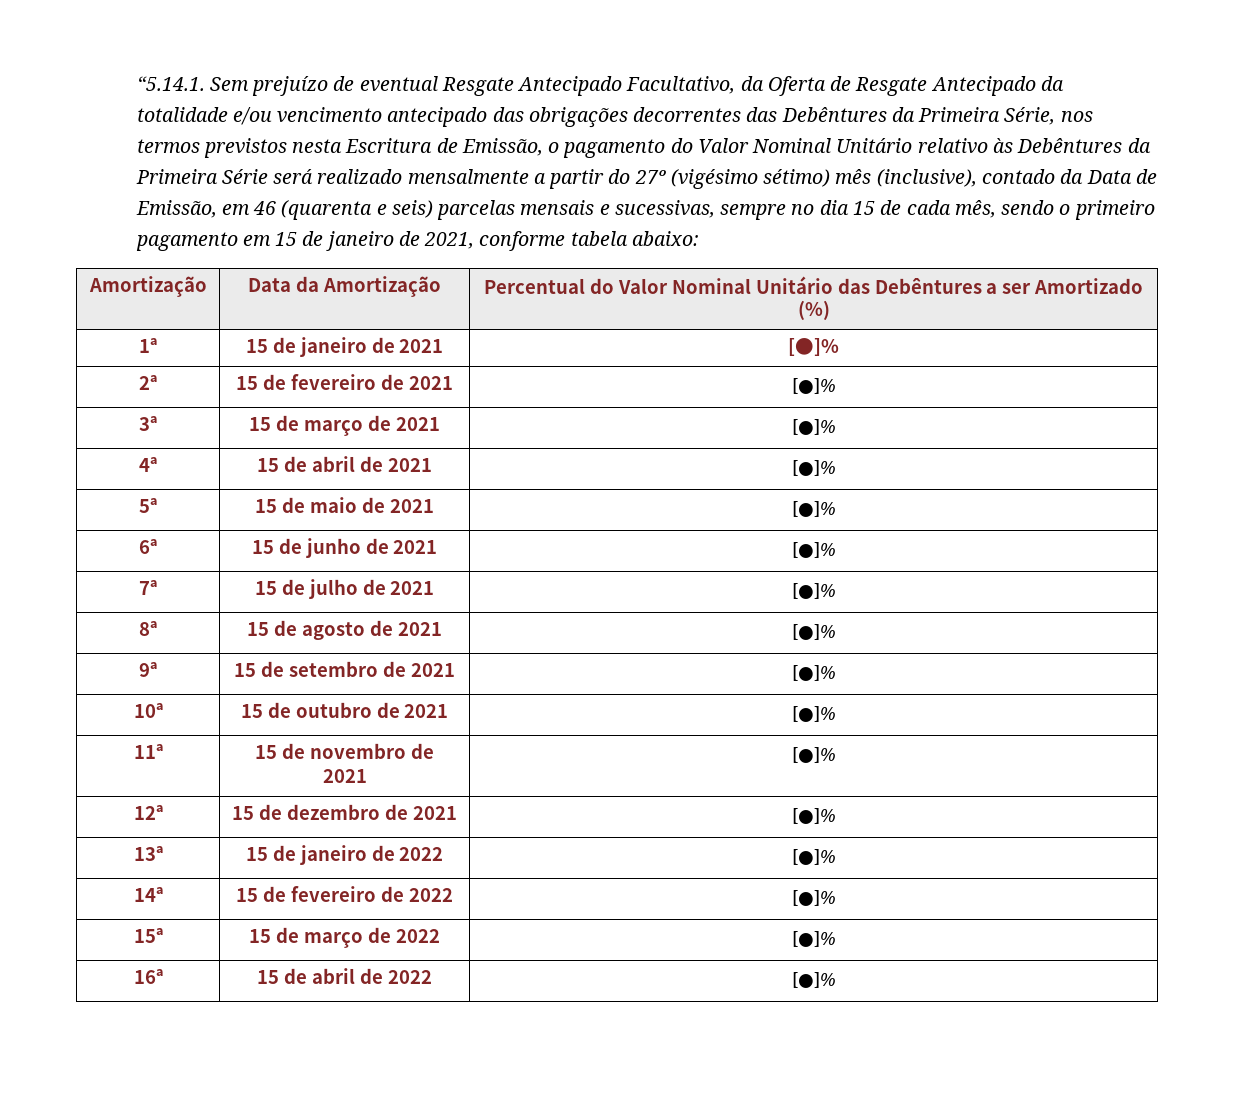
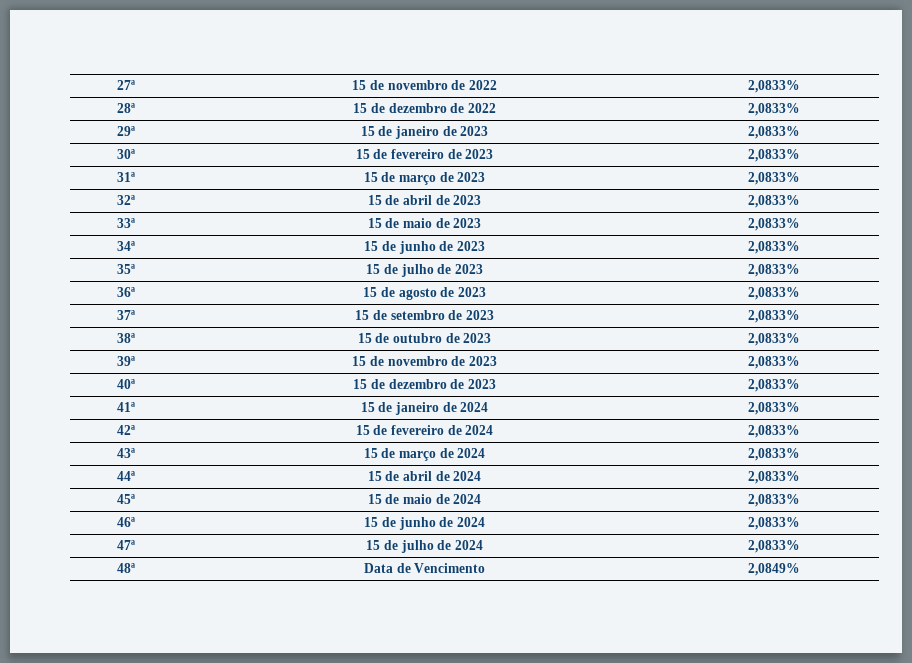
- “5.14.1. Sem prejuízo de eventual Resgate Antecipado Facultativo, da Oferta de Resgate Antecipado da totalidade e/ou vencimento antecipado das obrigações decorrentes das Debêntures da Primeira Série, nos termos previstos nesta Escritura de Emissão, o pagamento do Valor Nominal Unitário relativo às Debêntures da Primeira Série será realizado mensalmente a partir do 27º (vigésimo sétimo) mês (inclusive), contado da Data de Emissão, em 46 (quarenta e seis) parcelas mensais e sucessivas, sempre no dia 15 de cada mês, sendo o primeiro pagamento em 15 de janeiro de 2021, conforme tabela abaixo:
- Amortização | Data da Amortização | Percentual do Valor Nominal Unitário das Debêntures a ser Amortizado (%)
- 1ª | 15 de janeiro de 2021 | [●]%
- 2ª | 15 de fevereiro de 2021 | [●]%
- 3ª | 15 de março de 2021 | [●]%
- 4ª | 15 de abril de 2021 | [●]%
- 5ª | 15 de maio de 2021 | [●]%
- 6ª | 15 de junho de 2021 | [●]%
- 7ª | 15 de julho de 2021 | [●]%
- 8ª | 15 de agosto de 2021 | [●]%
- 9ª | 15 de setembro de 2021 | [●]%
- 10ª | 15 de outubro de 2021 | [●]%
- 11ª | 15 de novembro de 2021 | [●]%
- 12ª | 15 de dezembro de 2021 | [●]%
- 13ª | 15 de janeiro de 2022 | [●]%
- 14ª | 15 de fevereiro de 2022 | [●]%
- 15ª | 15 de março de 2022 | [●]%
- 16ª | 15 de abril de 2022 | [●]%
+ 27ª | 15 de novembro de 2022 | 2,0833%
+ 28ª | 15 de dezembro de 2022 | 2,0833%
+ 29ª | 15 de janeiro de 2023 | 2,0833%
+ 30ª | 15 de fevereiro de 2023 | 2,0833%
+ 31ª | 15 de março de 2023 | 2,0833%
+ 32ª | 15 de abril de 2023 | 2,0833%
+ 33ª | 15 de maio de 2023 | 2,0833%
+ 34ª | 15 de junho de 2023 | 2,0833%
+ 35ª | 15 de julho de 2023 | 2,0833%
+ 36ª | 15 de agosto de 2023 | 2,0833%
+ 37ª | 15 de setembro de 2023 | 2,0833%
+ 38ª | 15 de outubro de 2023 | 2,0833%
+ 39ª | 15 de novembro de 2023 | 2,0833%
+ 40ª | 15 de dezembro de 2023 | 2,0833%
+ 41ª | 15 de janeiro de 2024 | 2,0833%
+ 42ª | 15 de fevereiro de 2024 | 2,0833%
+ 43ª | 15 de março de 2024 | 2,0833%
+ 44ª | 15 de abril de 2024 | 2,0833%
+ 45ª | 15 de maio de 2024 | 2,0833%
+ 46ª | 15 de junho de 2024 | 2,0833%
+ 47ª | 15 de julho de 2024 | 2,0833%
+ 48ª | Data de Vencimento | 2,0849%

